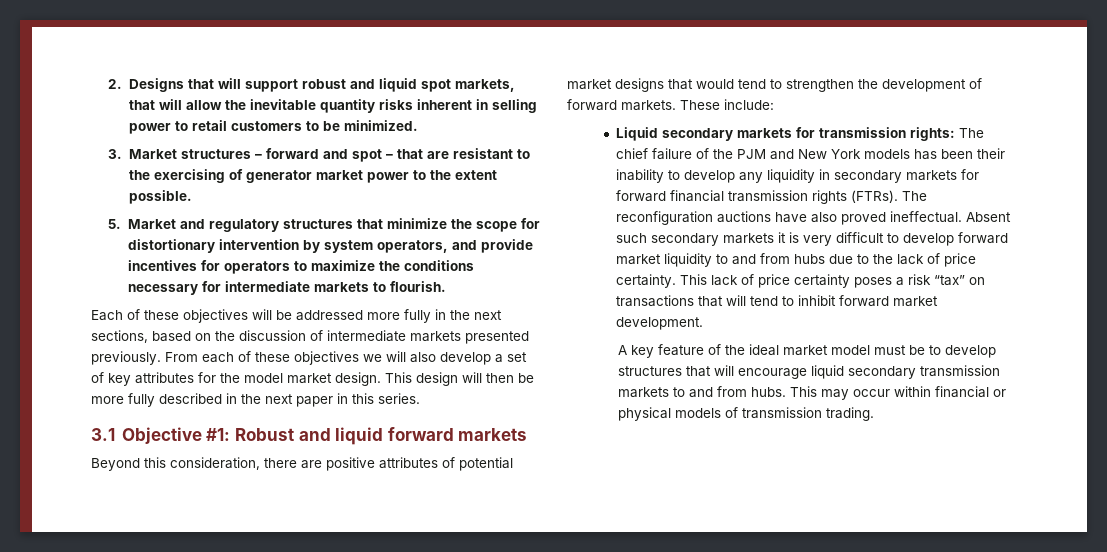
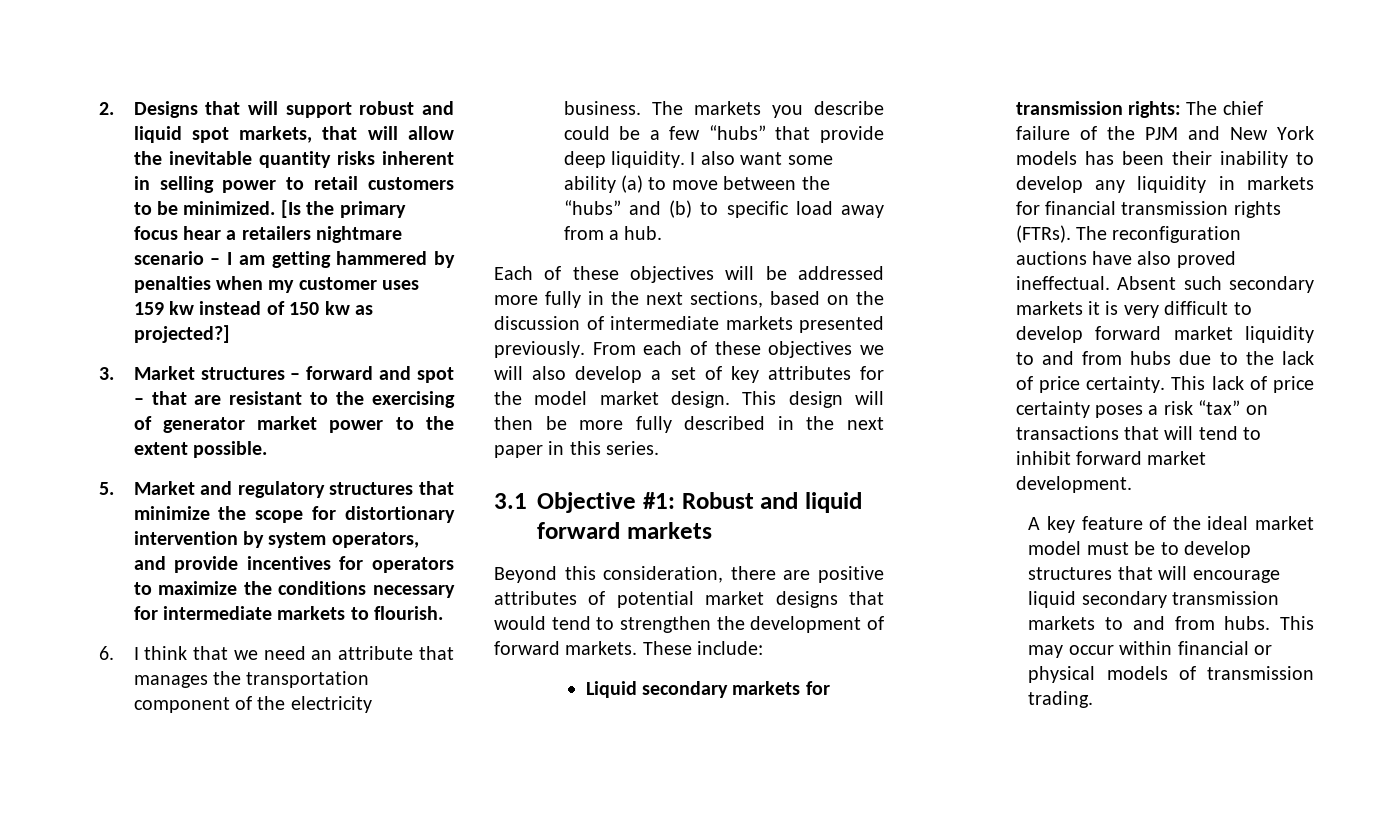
+ [Is the primary focus hear a retailers nightmare scenario – I am getting hammered by penalties when my customer uses 159 kw instead of 150 kw as projected?]
+ 6. I think that we need an attribute that manages the transportation component of the electricity business. The markets you describe could be a few “hubs” that provide deep liquidity. I also want some ability (a) to move between the “hubs” and (b) to specific load away from a hub.
- Liquid secondary markets for transmission rights: The chief failure of the PJM and New York models has been their inability to develop any liquidity in secondary markets for forward financial transmission rights (FTRs).
+ Liquid secondary markets for transmission rights: The chief failure of the PJM and New York models has been their inability to develop any liquidity in markets for financial transmission rights (FTRs).

